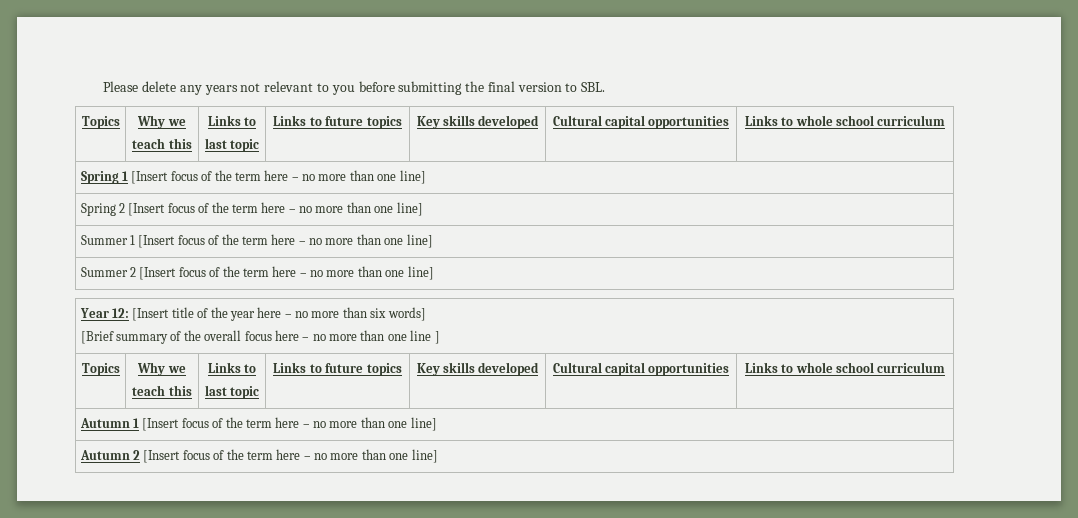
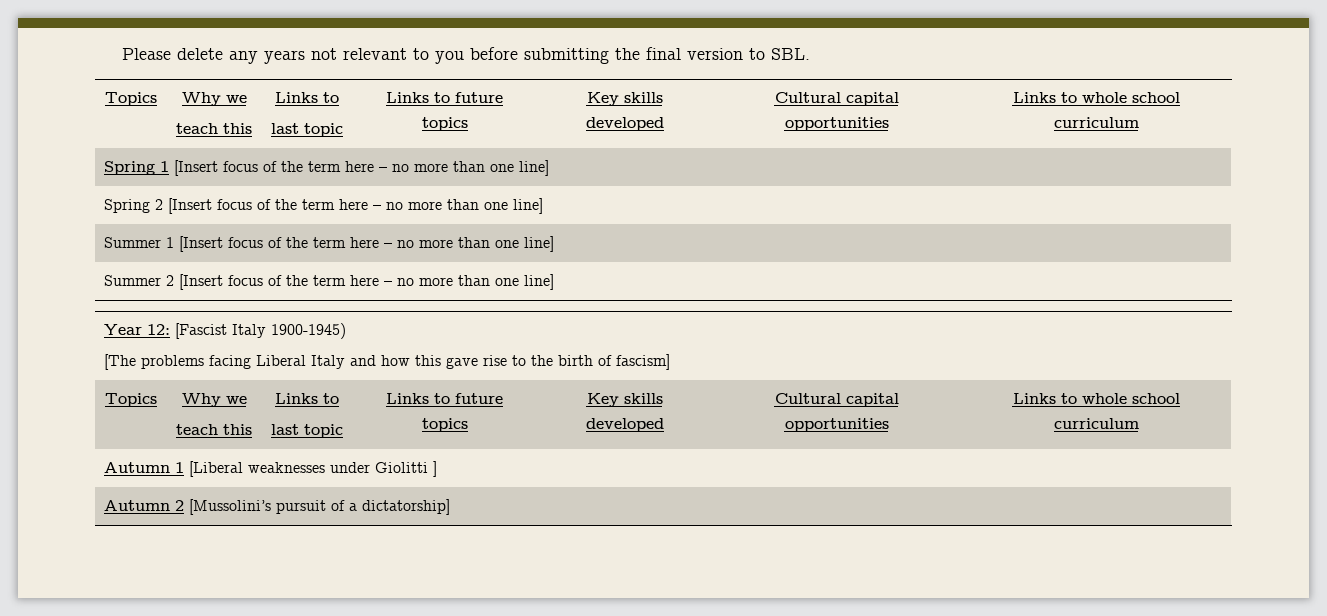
- Year 12: [Insert title of the year here – no more than six words]
- [Brief summary of the overall focus here – no more than one line ]
+ Year 12: [Fascist Italy 1900-1945)
+ [The problems facing Liberal Italy and how this gave rise to the birth of fascism]
- Autumn 1 [Insert focus of the term here – no more than one line]
- Autumn 2 [Insert focus of the term here – no more than one line]
+ Autumn 1 [Liberal weaknesses under Giolitti ]
+ Autumn 2 [Mussolini’s pursuit of a dictatorship]

